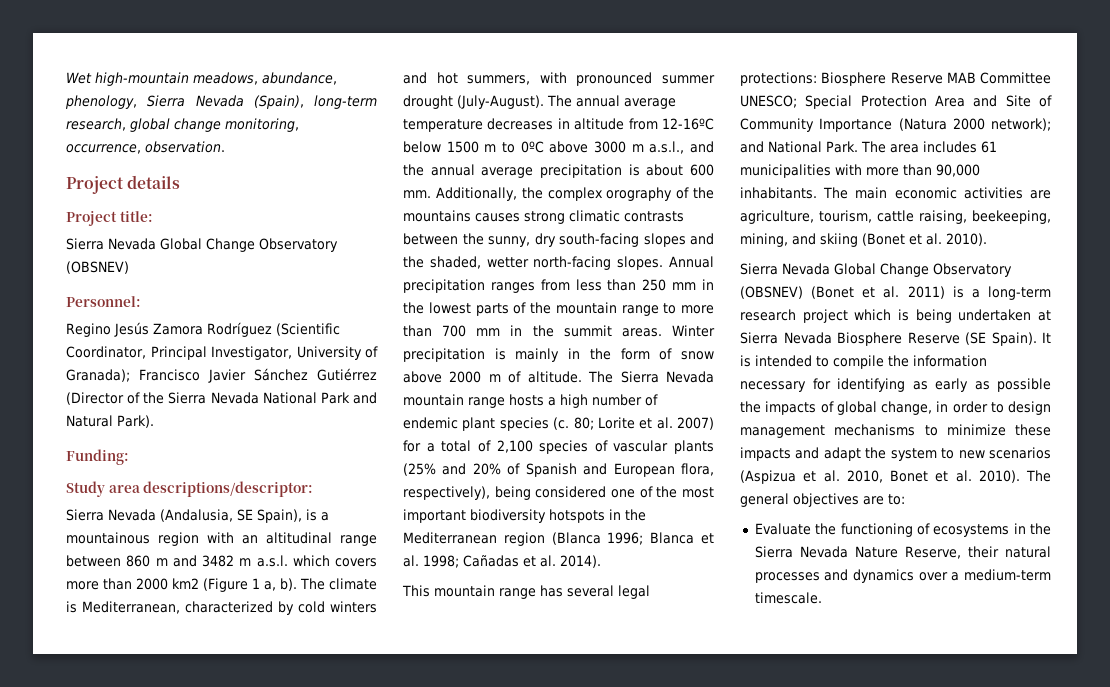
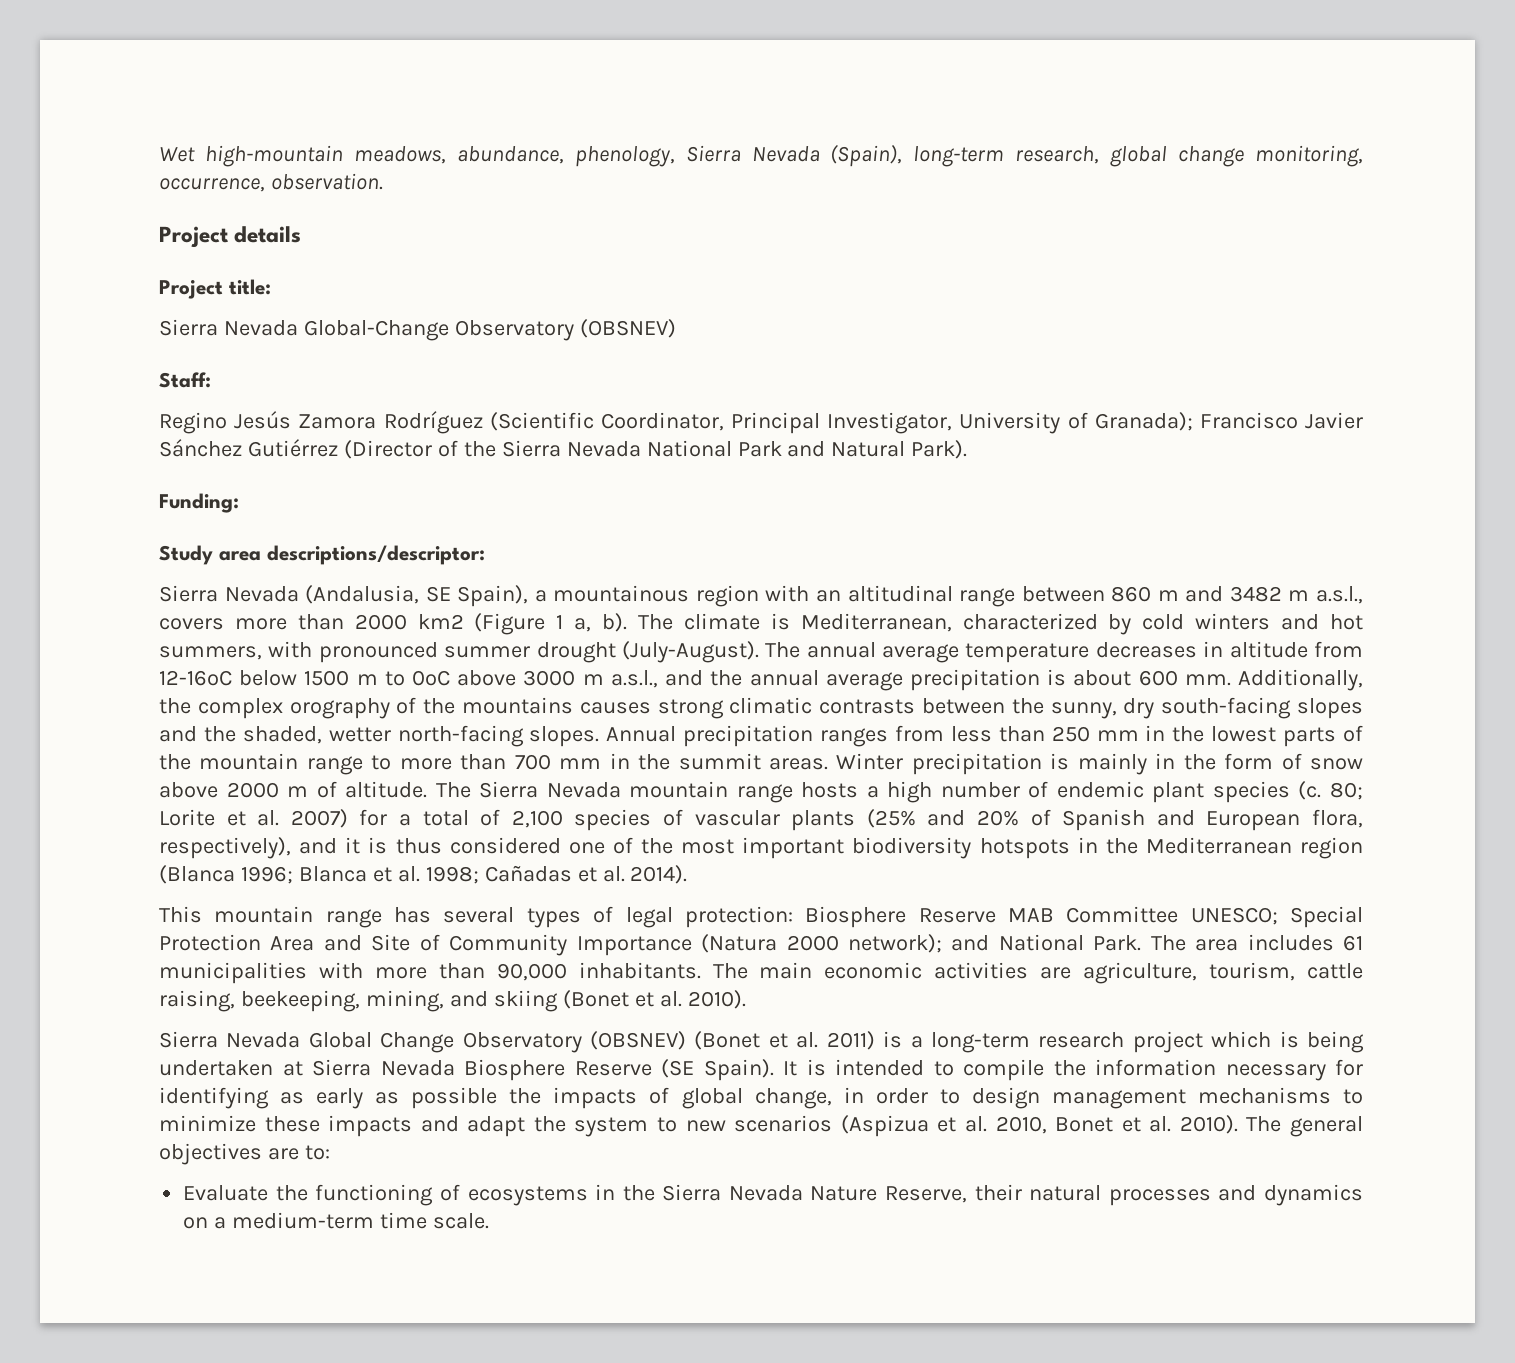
  Project title:
- Sierra Nevada Global Change Observatory (OBSNEV)
+ Sierra Nevada Global-Change Observatory (OBSNEV)
- Personnel:
+ Staff:
- Sierra Nevada (Andalusia, SE Spain), is a mountainous region with an altitudinal range between 860 m and 3482 m a.s.l. which covers more than 2000 km2 (Figure 1 a, b).
+ Sierra Nevada (Andalusia, SE Spain), a mountainous region with an altitudinal range between 860 m and 3482 m a.s.l., covers more than 2000 km2 (Figure 1 a, b).
- 80; Lorite et al. 2007) for a total of 2,100 species of vascular plants (25% and 20% of Spanish and European flora, respectively), being considered one of the most important biodiversity hotspots in the Mediterranean region (Blanca 1996; Blanca et al. 1998; Cañadas et al. 2014).
+ 80; Lorite et al. 2007) for a total of 2,100 species of vascular plants (25% and 20% of Spanish and European flora, respectively), and it is thus considered one of the most important biodiversity hotspots in the Mediterranean region (Blanca 1996; Blanca et al. 1998; Cañadas et al. 2014).
- This mountain range has several legal protections: Biosphere Reserve MAB Committee UNESCO; Special Protection Area and Site of Community Importance (Natura 2000 network); and National Park.
+ This mountain range has several types of legal protection: Biosphere Reserve MAB Committee UNESCO; Special Protection Area and Site of Community Importance (Natura 2000 network); and National Park.
- Evaluate the functioning of ecosystems in the Sierra Nevada Nature Reserve, their natural processes and dynamics over a medium-term timescale.
+ Evaluate the functioning of ecosystems in the Sierra Nevada Nature Reserve, their natural processes and dynamics on a medium-term time scale.

